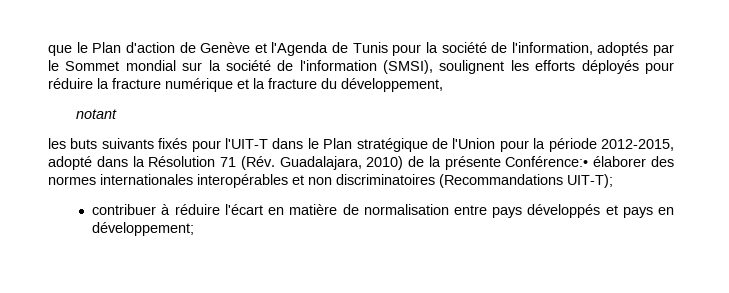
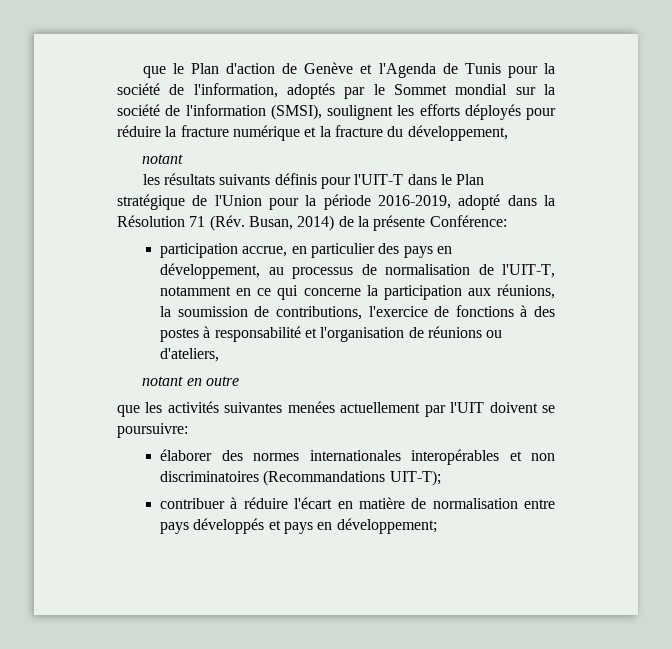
- les buts suivants fixés pour l'UIT-T dans le Plan stratégique de l'Union pour la période 2012-2015, adopté dans la Résolution 71 (Rév. Guadalajara, 2010) de la présente Conférence:• élaborer des normes internationales interopérables et non discriminatoires (Recommandations UIT-T);
+ les résultats suivants définis pour l'UIT-T dans le Plan stratégique de l'Union pour la période 2016-2019, adopté dans la Résolution 71 (Rév. Busan, 2014) de la présente Conférence:
+ participation accrue, en particulier des pays en développement, au processus de normalisation de l'UIT-T, notamment en ce qui concerne la participation aux réunions, la soumission de contributions, l'exercice de fonctions à des postes à responsabilité et l'organisation de réunions ou d'ateliers,
+ notant en outre
+ que les activités suivantes menées actuellement par l'UIT doivent se poursuivre:
+ élaborer des normes internationales interopérables et non discriminatoires (Recommandations UIT-T);

